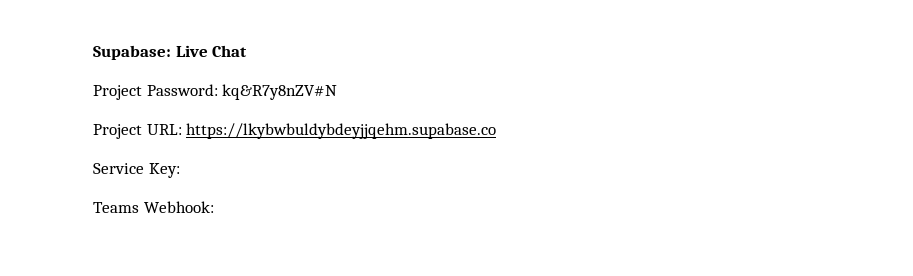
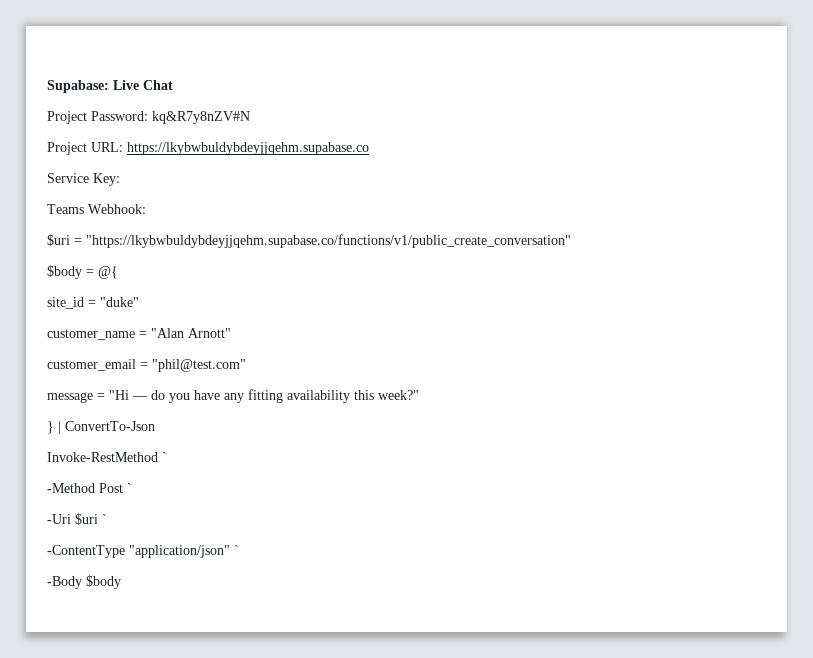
+ $uri = "https://lkybwbuldybdeyjjqehm.supabase.co/functions/v1/public_create_conversation"
+ $body = @{
+ site_id = "duke"
+ customer_name = "Alan Arnott"
+ customer_email = "phil@test.com"
+ message = "Hi — do you have any fitting availability this week?"
+ } | ConvertTo-Json
+ Invoke-RestMethod `
+ -Method Post `
+ -Uri $uri `
+ -ContentType "application/json" `
+ -Body $body

